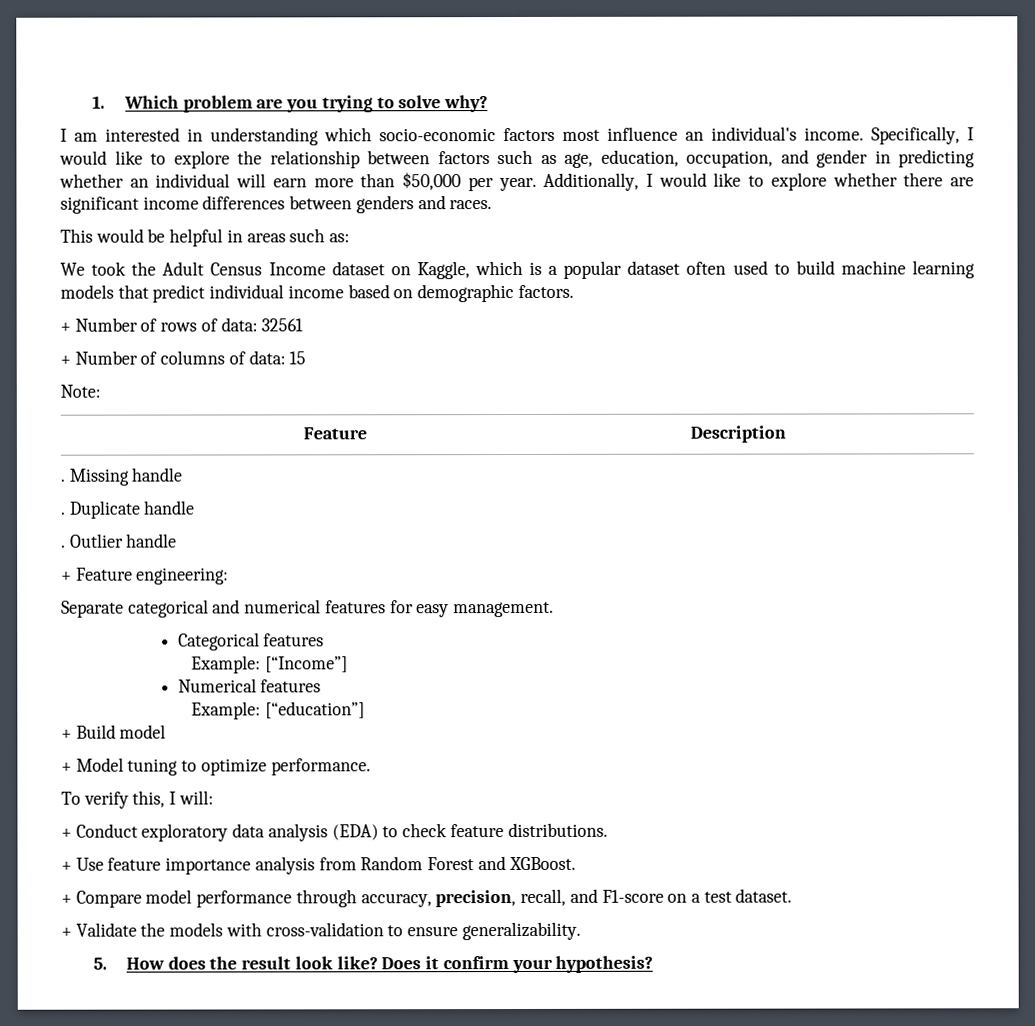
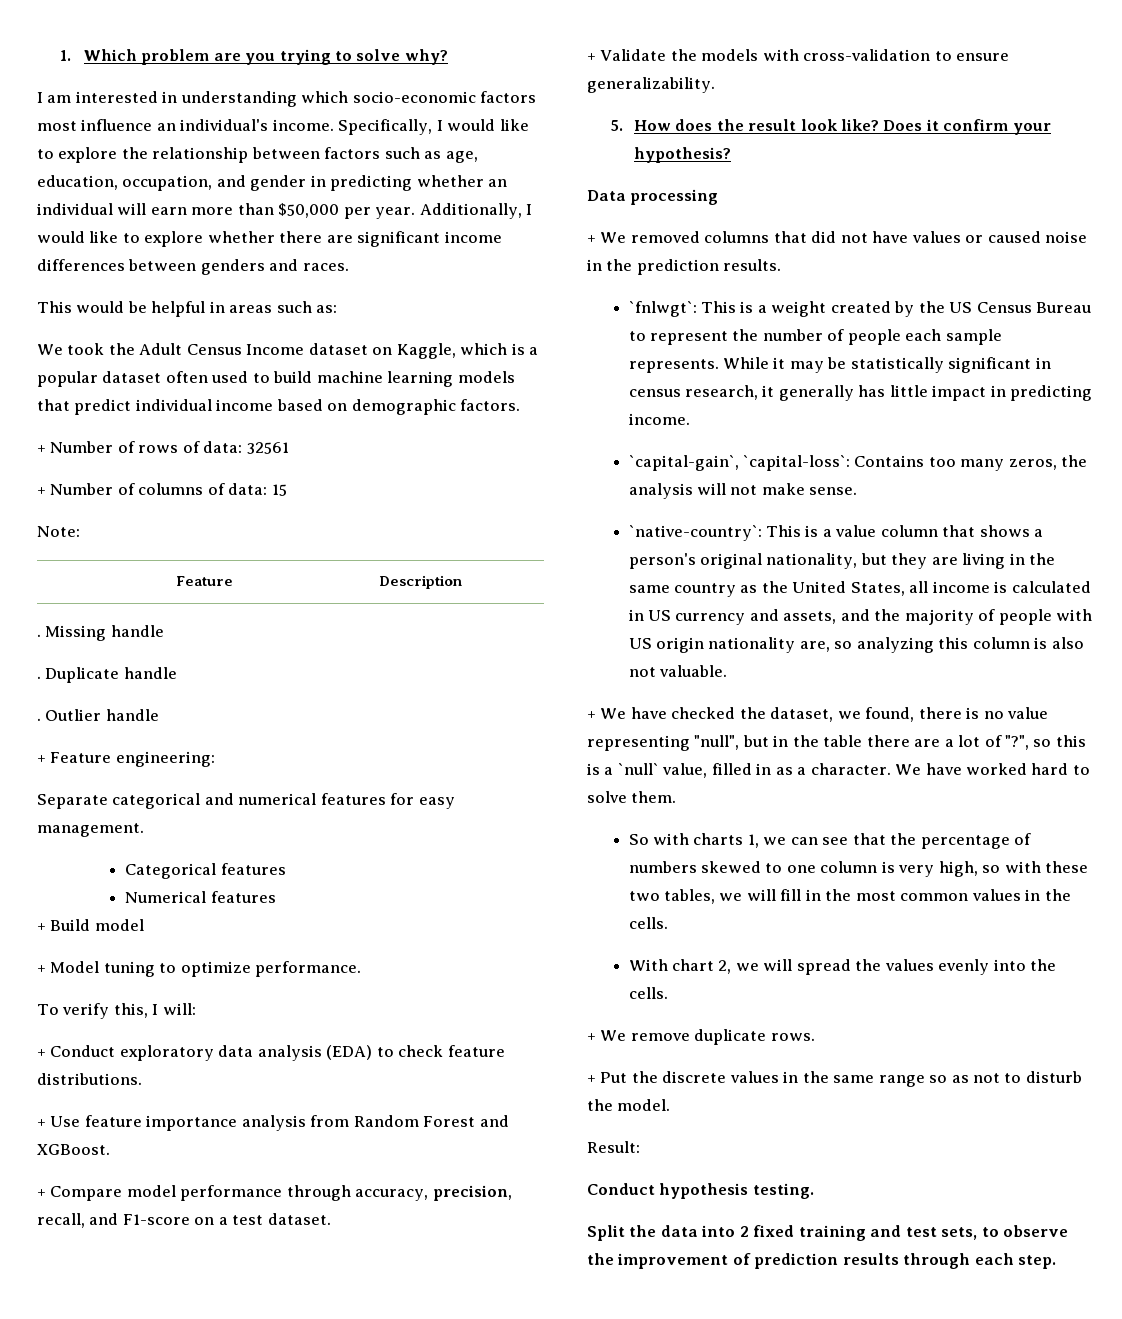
- Example: [“Income”]
- Example: [“education”]
+ Data processing
+ + We removed columns that did not have values or caused noise in the prediction results.
+ `fnlwgt`: This is a weight created by the US Census Bureau to represent the number of people each sample represents. While it may be statistically significant in census research, it generally has little impact in predicting income.
+ `capital-gain`, `capital-loss`: Contains too many zeros, the analysis will not make sense.
+ `native-country`: This is a value column that shows a person's original nationality, but they are living in the same country as the United States, all income is calculated in US currency and assets, and the majority of people with US origin nationality are, so analyzing this column is also not valuable.
+ + We have checked the dataset, we found, there is no value representing "null", but in the table there are a lot of "?", so this is a `null` value, filled in as a character. We have worked hard to solve them.
+ So with charts 1, we can see that the percentage of numbers skewed to one column is very high, so with these two tables, we will fill in the most common values in the cells.
+ With chart 2, we will spread the values evenly into the cells.
+ + We remove duplicate rows.
+ + Put the discrete values in the same range so as not to disturb the model.
+ Result:
+ Conduct hypothesis testing.
+ Split the data into 2 fixed training and test sets, to observe the improvement of prediction results through each step.

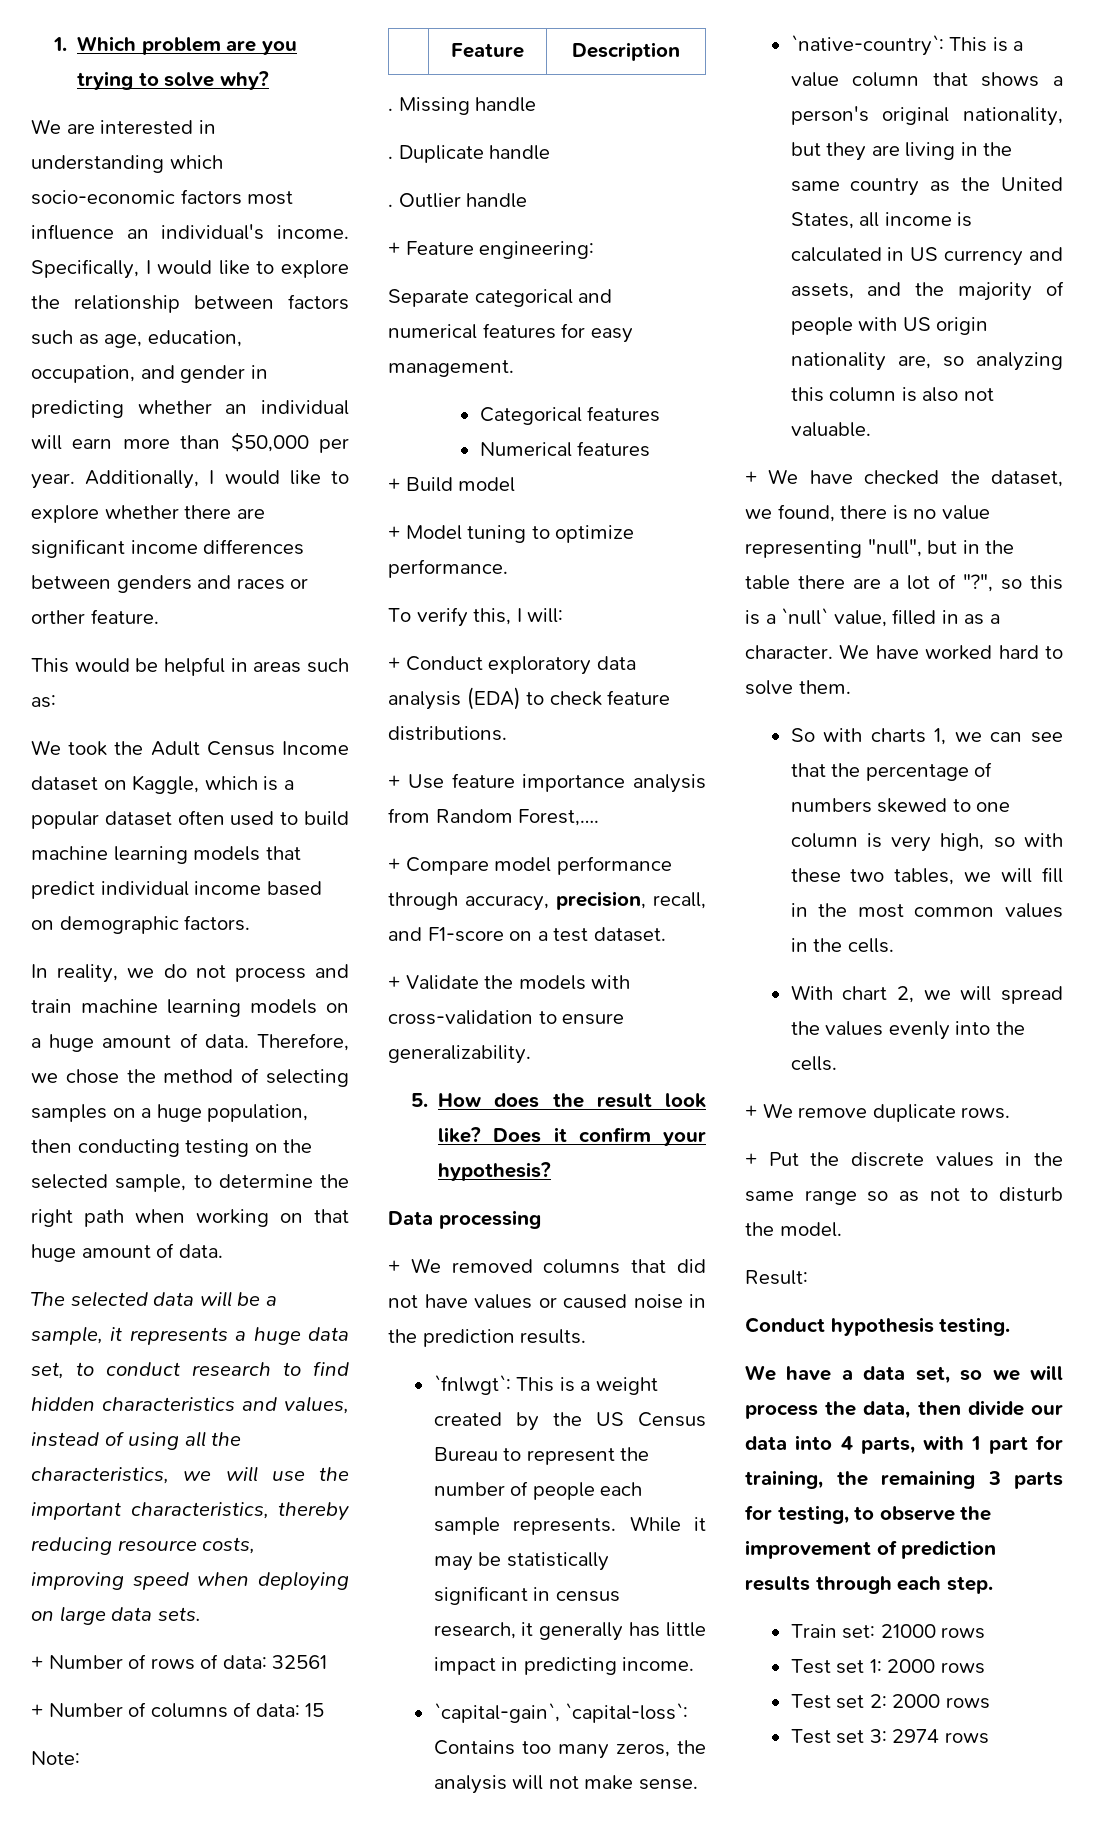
- I am interested in understanding which socio-economic factors most influence an individual's income.
+ We are interested in understanding which socio-economic factors most influence an individual's income.
- Additionally, I would like to explore whether there are significant income differences between genders and races.
+ Additionally, I would like to explore whether there are significant income differences between genders and races or orther feature.
+ In reality, we do not process and train machine learning models on a huge amount of data. Therefore, we chose the method of selecting samples on a huge population, then conducting testing on the selected sample, to determine the right path when working on that huge amount of data.
+ The selected data will be a sample, it represents a huge data set, to conduct research to find hidden characteristics and values, instead of using all the characteristics, we will use the important characteristics, thereby reducing resource costs, improving speed when deploying on large data sets.
- + Use feature importance analysis from Random Forest and XGBoost.
+ + Use feature importance analysis from Random Forest,….
- Split the data into 2 fixed training and test sets, to observe the improvement of prediction results through each step.
+ We have a data set, so we will process the data, then divide our data into 4 parts, with 1 part for training, the remaining 3 parts for testing, to observe the improvement of prediction results through each step.
+ Train set: 21000 rows
+ Test set 1: 2000 rows
+ Test set 2: 2000 rows
+ Test set 3: 2974 rows

